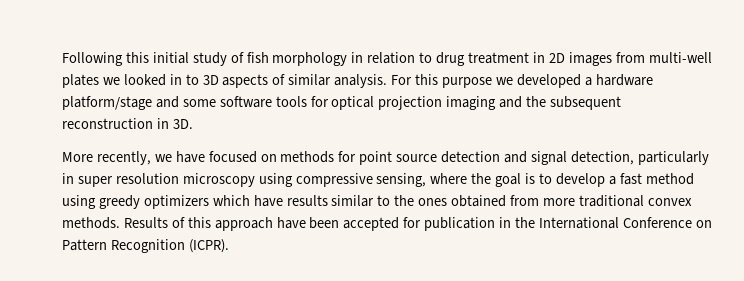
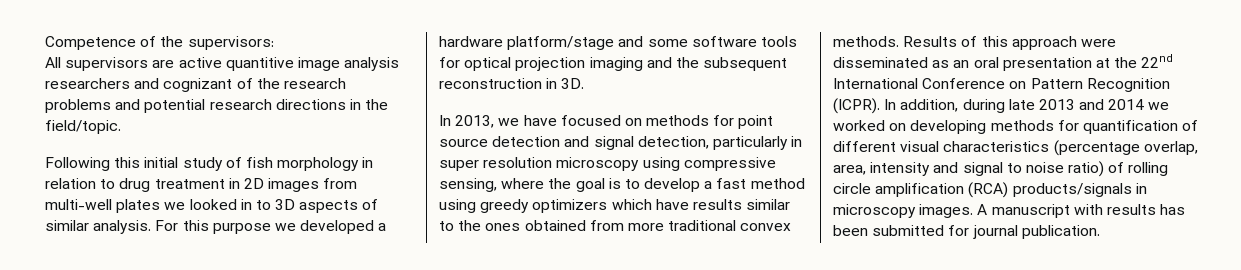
+ Competence of the supervisors:
+ All supervisors are active quantitive image analysis researchers and cognizant of the research problems and potential research directions in the field/topic.
- More recently, we have focused on methods for point source detection and signal detection, particularly in super resolution microscopy using compressive sensing, where the goal is to develop a fast method using greedy optimizers which have results similar to the ones obtained from more traditional convex methods.
+ In 2013, we have focused on methods for point source detection and signal detection, particularly in super resolution microscopy using compressive sensing, where the goal is to develop a fast method using greedy optimizers which have results similar to the ones obtained from more traditional convex methods.
- Results of this approach have been accepted for publication in the International Conference on Pattern Recognition (ICPR).
+ Results of this approach were disseminated as an oral presentation at the 22nd International Conference on Pattern Recognition (ICPR).
+ In addition, during late 2013 and 2014 we worked on developing methods for quantification of different visual characteristics (percentage overlap, area, intensity and signal to noise ratio) of rolling circle amplification (RCA) products/signals in microscopy images. A manuscript with results has been submitted for journal publication.

